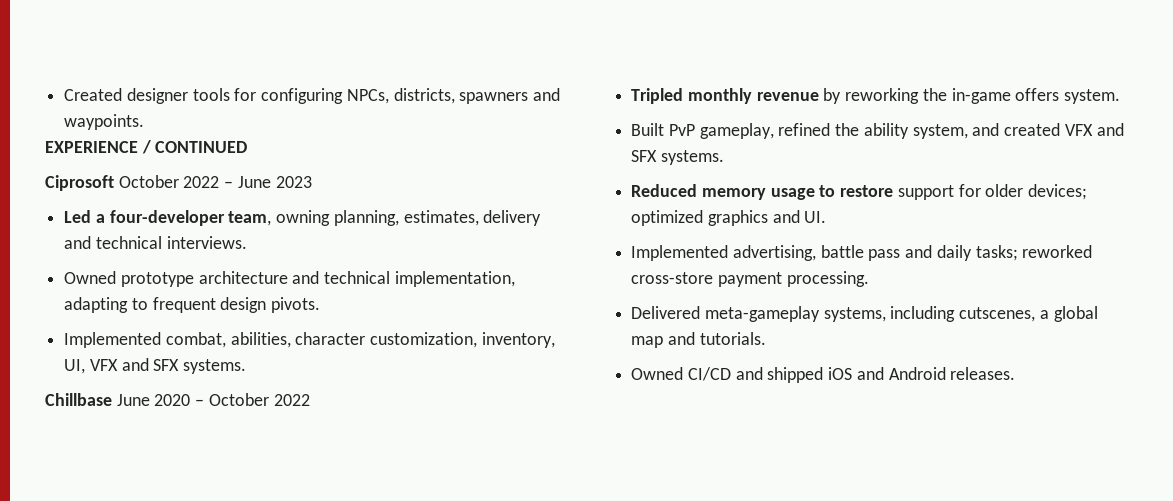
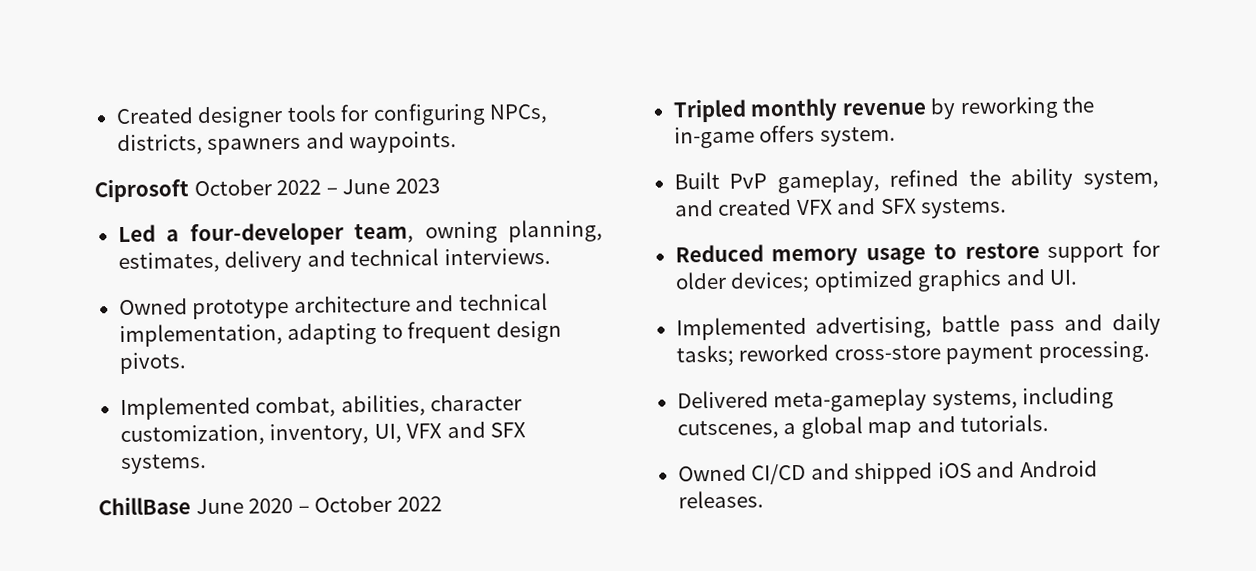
- EXPERIENCE / CONTINUED
- Chillbase June 2020 – October 2022
+ ChillBase June 2020 – October 2022

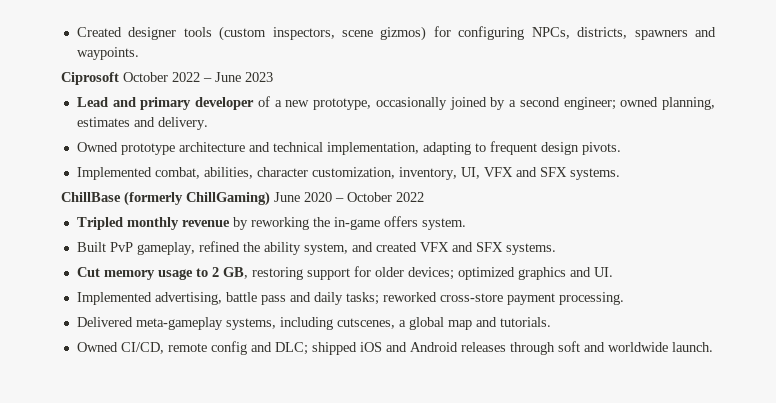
- Created designer tools for configuring NPCs, districts, spawners and waypoints.
+ Created designer tools (custom inspectors, scene gizmos) for configuring NPCs, districts, spawners and waypoints.
- Led a four-developer team, owning planning, estimates, delivery and technical interviews.
+ Lead and primary developer of a new prototype, occasionally joined by a second engineer; owned planning, estimates and delivery.
- ChillBase June 2020 – October 2022
+ ChillBase (formerly ChillGaming) June 2020 – October 2022
- Reduced memory usage to restore support for older devices; optimized graphics and UI.
+ Cut memory usage to 2 GB, restoring support for older devices; optimized graphics and UI.
- Owned CI/CD and shipped iOS and Android releases.
+ Owned CI/CD, remote config and DLC; shipped iOS and Android releases through soft and worldwide launch.

